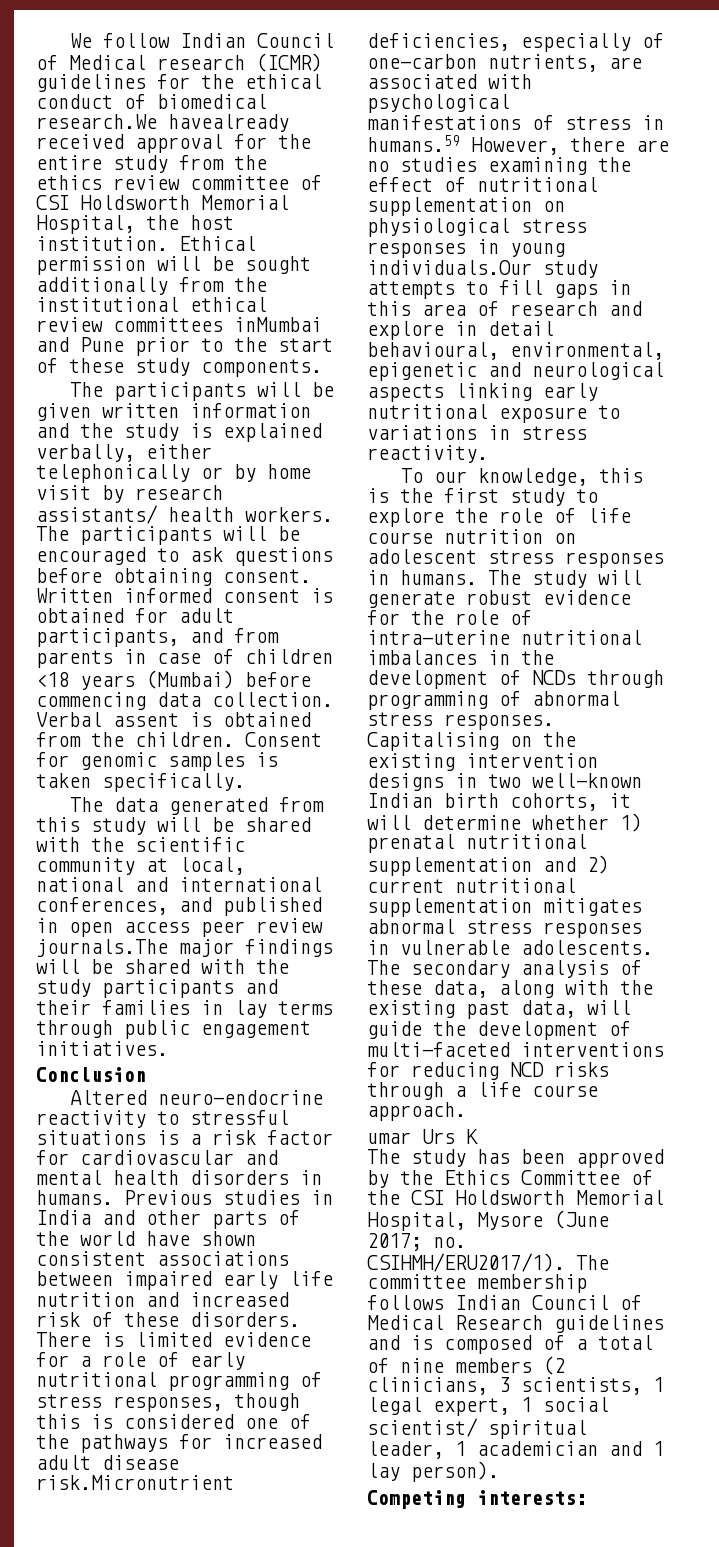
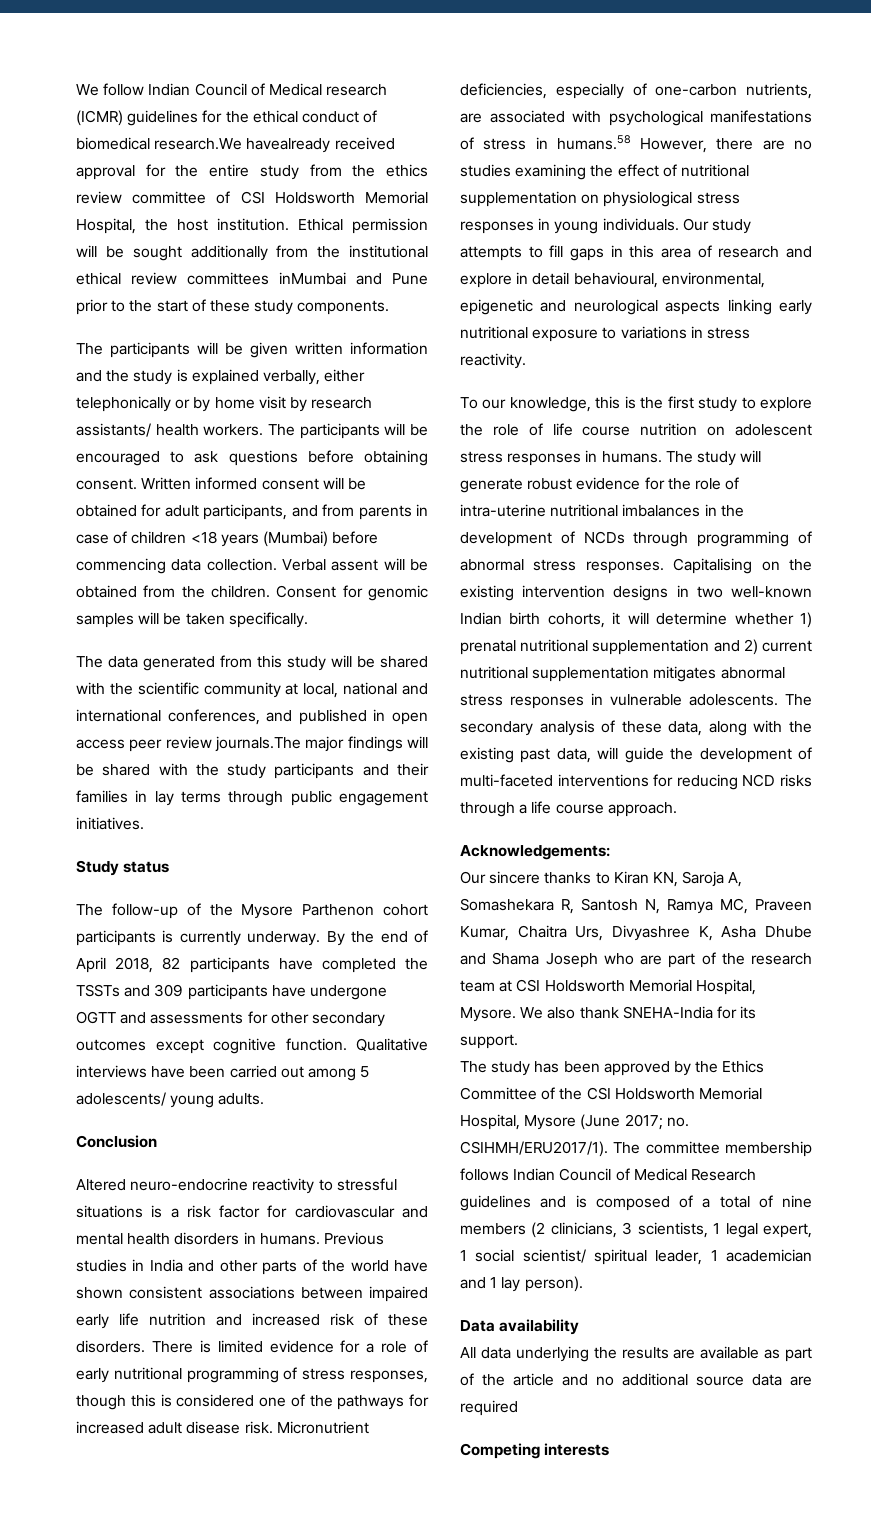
- Written informed consent is obtained for adult participants, and from parents in case of children <18 years (Mumbai) before commencing data collection.
+ Written informed consent will be obtained for adult participants, and from parents in case of children <18 years (Mumbai) before commencing data collection.
- Verbal assent is obtained from the children.
+ Verbal assent will be obtained from the children.
- Consent for genomic samples is taken specifically.
+ Consent for genomic samples will be taken specifically.
+ Study status
+ The follow-up of the Mysore Parthenon cohort participants is currently underway. By the end of April 2018, 82 participants have completed the TSSTs and 309 participants have undergone OGTT and assessments for other secondary outcomes except cognitive function. Qualitative interviews have been carried out among 5 adolescents/ young adults.
- There is limited evidence for a role of early nutritional programming of stress responses, though this is considered one of the pathways for increased adult disease risk.Micronutrient deficiencies, especially of one-carbon nutrients, are associated with psychological manifestations of stress in humans.59 However, there are no studies examining the effect of nutritional supplementation on physiological stress responses in young individuals.Our study attempts to fill gaps in this area of research and explore in detail behavioural, environmental, epigenetic and neurological aspects linking early nutritional exposure to variations in stress reactivity.
+ There is limited evidence for a role of early nutritional programming of stress responses, though this is considered one of the pathways for increased adult disease risk. Micronutrient deficiencies, especially of one-carbon nutrients, are associated with psychological manifestations of stress in humans.58 However, there are no studies examining the effect of nutritional supplementation on physiological stress responses in young individuals. Our study attempts to fill gaps in this area of research and explore in detail behavioural, environmental, epigenetic and neurological aspects linking early nutritional exposure to variations in stress reactivity.
- umar Urs K
+ Acknowledgements:
+ Our sincere thanks to Kiran KN, Saroja A, Somashekara R, Santosh N, Ramya MC, Praveen Kumar, Chaitra Urs, Divyashree K, Asha Dhube and Shama Joseph who are part of the research team at CSI Holdsworth Memorial Hospital, Mysore. We also thank SNEHA-India for its support.
+ Data availability
+ All data underlying the results are available as part of the article and no additional source data are required
- Competing interests:
+ Competing interests

